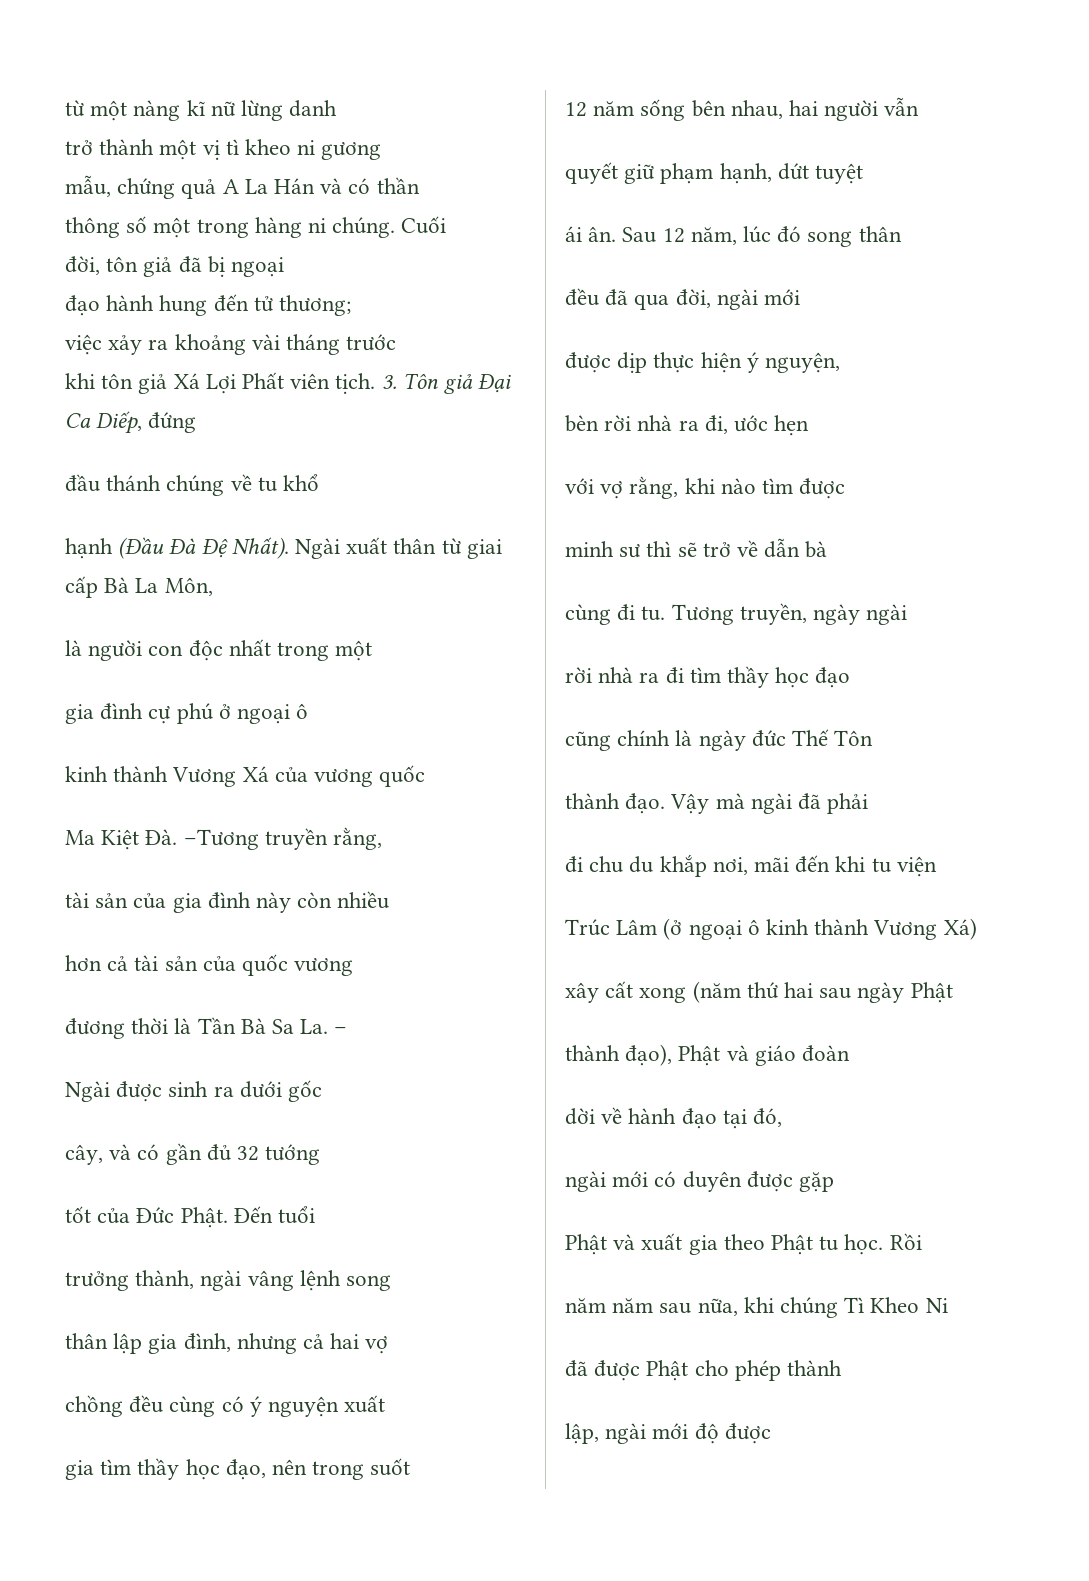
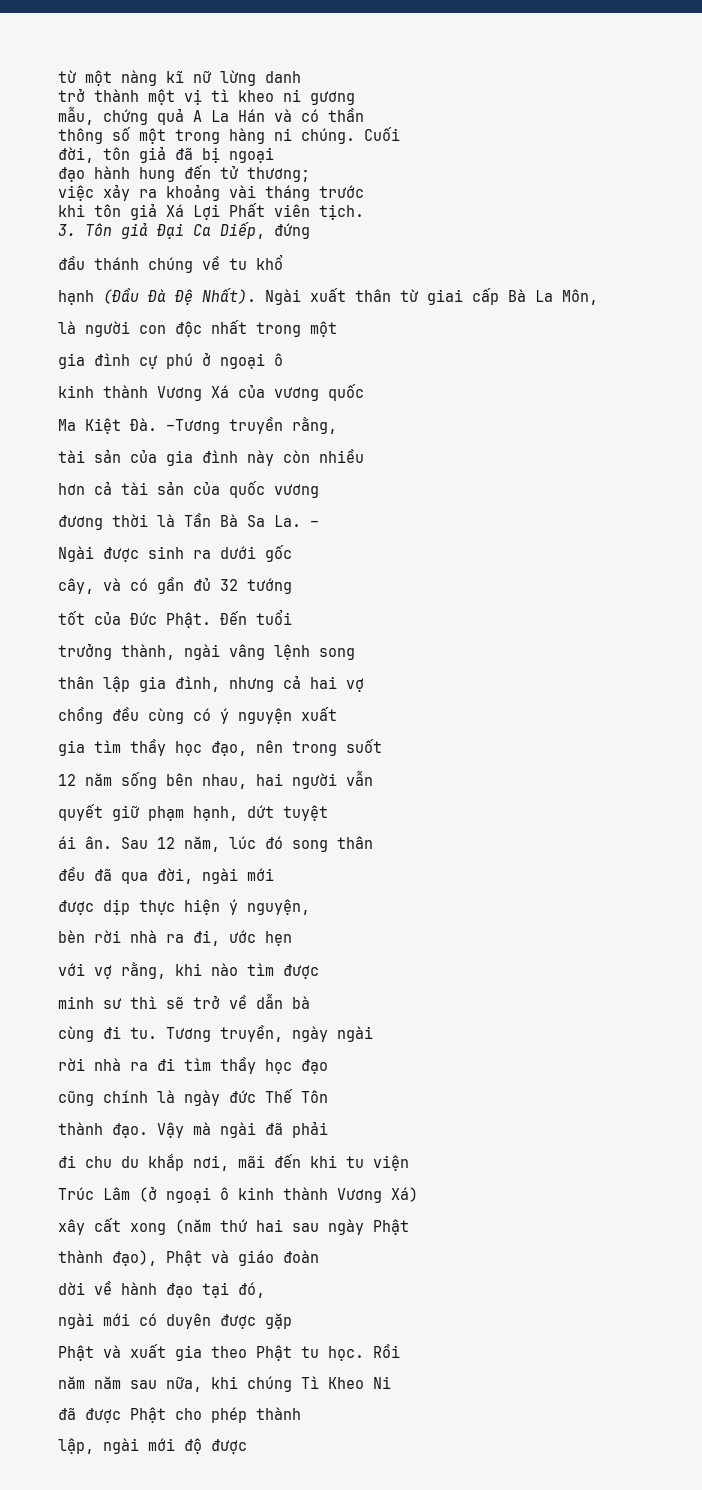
- khi tôn giả Xá Lợi Phất viên tịch. 3. Tôn giả Đại Ca Diếp, đứng
+ khi tôn giả Xá Lợi Phất viên tịch.
+ 3. Tôn giả Đại Ca Diếp, đứng

